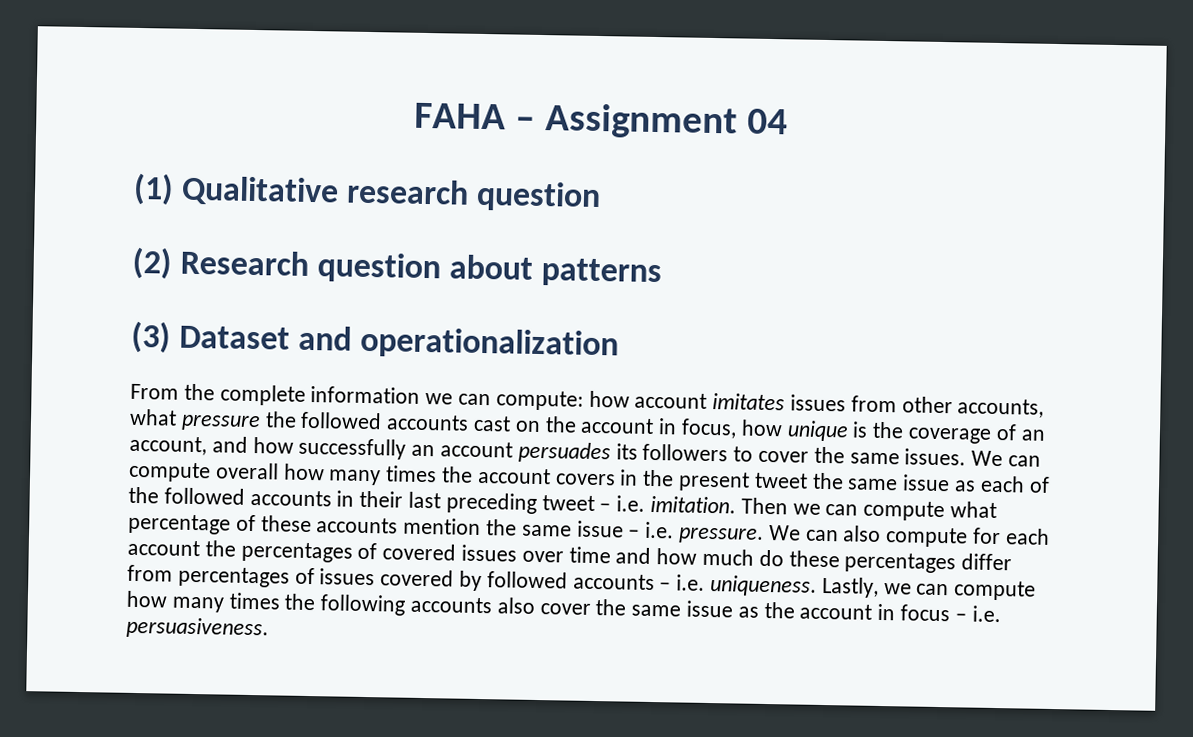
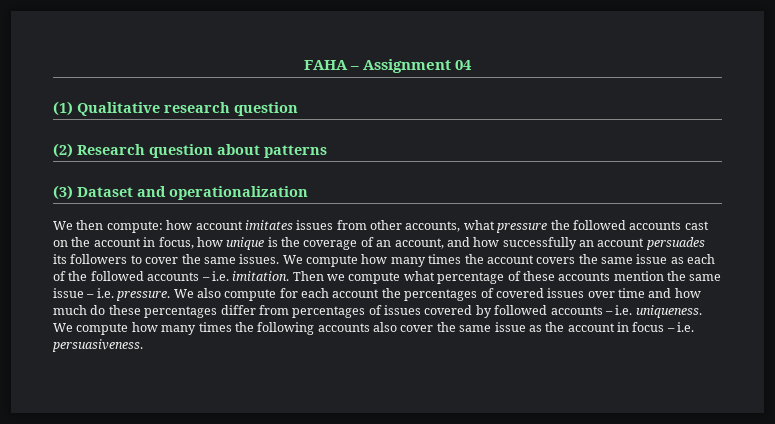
- From the complete information we can compute: how account imitates issues from other accounts, what pressure the followed accounts cast on the account in focus, how unique is the coverage of an account, and how successfully an account persuades its followers to cover the same issues.
+ We then compute: how account imitates issues from other accounts, what pressure the followed accounts cast on the account in focus, how unique is the coverage of an account, and how successfully an account persuades its followers to cover the same issues.
- We can compute overall how many times the account covers in the present tweet the same issue as each of the followed accounts in their last preceding tweet – i.e. imitation.
+ We compute how many times the account covers the same issue as each of the followed accounts – i.e. imitation.
- Then we can compute what percentage of these accounts mention the same issue – i.e. pressure.
+ Then we compute what percentage of these accounts mention the same issue – i.e. pressure.
- We can also compute for each account the percentages of covered issues over time and how much do these percentages differ from percentages of issues covered by followed accounts – i.e. uniqueness.
+ We also compute for each account the percentages of covered issues over time and how much do these percentages differ from percentages of issues covered by followed accounts – i.e. uniqueness.
- Lastly, we can compute how many times the following accounts also cover the same issue as the account in focus – i.e. persuasiveness.
+ We compute how many times the following accounts also cover the same issue as the account in focus – i.e. persuasiveness.

